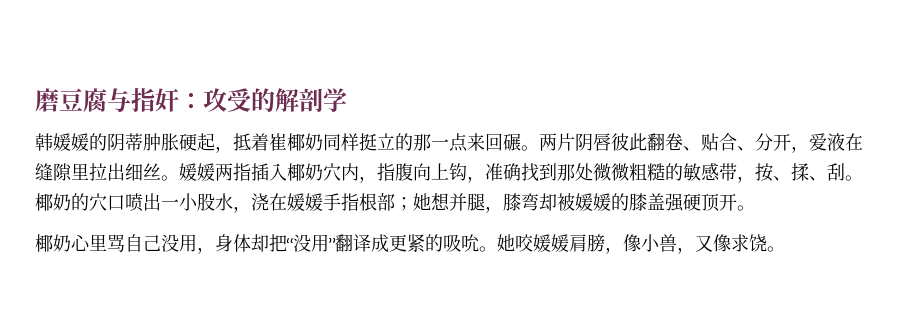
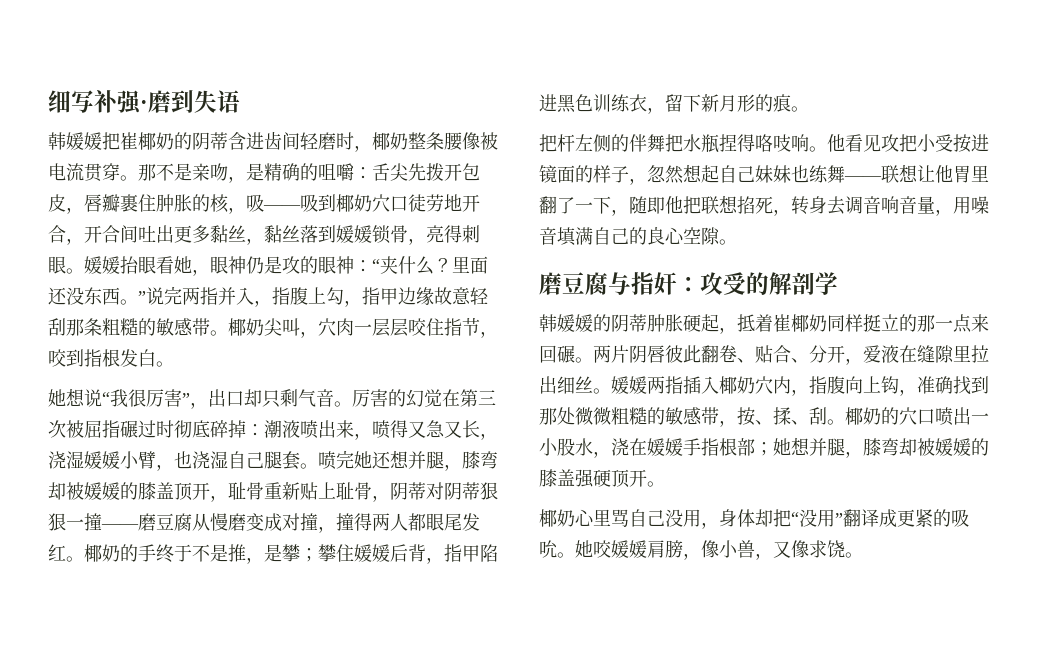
+ 细写补强·磨到失语
+ 韩媛媛把崔椰奶的阴蒂含进齿间轻磨时，椰奶整条腰像被电流贯穿。那不是亲吻，是精确的咀嚼：舌尖先拨开包皮，唇瓣裹住肿胀的核，吸——吸到椰奶穴口徒劳地开合，开合间吐出更多黏丝，黏丝落到媛媛锁骨，亮得刺眼。媛媛抬眼看她，眼神仍是攻的眼神：“夹什么？里面还没东西。”说完两指并入，指腹上勾，指甲边缘故意轻刮那条粗糙的敏感带。椰奶尖叫，穴肉一层层咬住指节，咬到指根发白。
+ 她想说“我很厉害”，出口却只剩气音。厉害的幻觉在第三次被屈指碾过时彻底碎掉：潮液喷出来，喷得又急又长，浇湿媛媛小臂，也浇湿自己腿套。喷完她还想并腿，膝弯却被媛媛的膝盖顶开，耻骨重新贴上耻骨，阴蒂对阴蒂狠狠一撞——磨豆腐从慢磨变成对撞，撞得两人都眼尾发红。椰奶的手终于不是推，是攀；攀住媛媛后背，指甲陷进黑色训练衣，留下新月形的痕。
+ 把杆左侧的伴舞把水瓶捏得咯吱响。他看见攻把小受按进镜面的样子，忽然想起自己妹妹也练舞——联想让他胃里翻了一下，随即他把联想掐死，转身去调音响音量，用噪音填满自己的良心空隙。

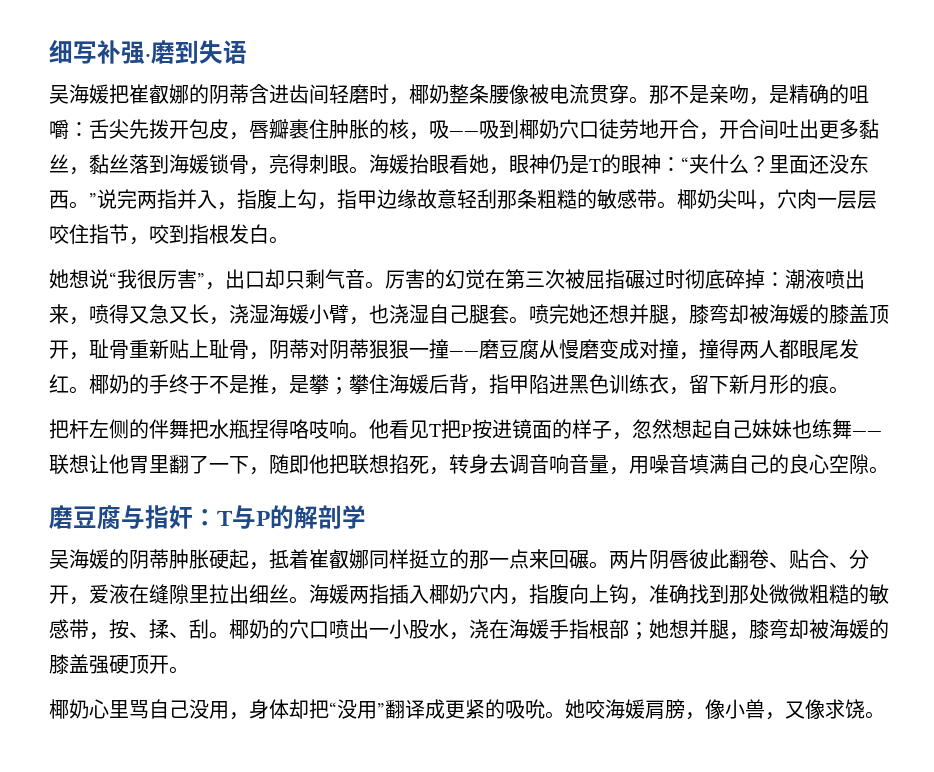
- 韩媛媛把崔椰奶的阴蒂含进齿间轻磨时，椰奶整条腰像被电流贯穿。
+ 吴海媛把崔叡娜的阴蒂含进齿间轻磨时，椰奶整条腰像被电流贯穿。
- 那不是亲吻，是精确的咀嚼：舌尖先拨开包皮，唇瓣裹住肿胀的核，吸——吸到椰奶穴口徒劳地开合，开合间吐出更多黏丝，黏丝落到媛媛锁骨，亮得刺眼。
+ 那不是亲吻，是精确的咀嚼：舌尖先拨开包皮，唇瓣裹住肿胀的核，吸——吸到椰奶穴口徒劳地开合，开合间吐出更多黏丝，黏丝落到海媛锁骨，亮得刺眼。
- 媛媛抬眼看她，眼神仍是攻的眼神：“夹什么？
+ 海媛抬眼看她，眼神仍是T的眼神：“夹什么？
- 厉害的幻觉在第三次被屈指碾过时彻底碎掉：潮液喷出来，喷得又急又长，浇湿媛媛小臂，也浇湿自己腿套。
+ 厉害的幻觉在第三次被屈指碾过时彻底碎掉：潮液喷出来，喷得又急又长，浇湿海媛小臂，也浇湿自己腿套。
- 喷完她还想并腿，膝弯却被媛媛的膝盖顶开，耻骨重新贴上耻骨，阴蒂对阴蒂狠狠一撞——磨豆腐从慢磨变成对撞，撞得两人都眼尾发红。
+ 喷完她还想并腿，膝弯却被海媛的膝盖顶开，耻骨重新贴上耻骨，阴蒂对阴蒂狠狠一撞——磨豆腐从慢磨变成对撞，撞得两人都眼尾发红。
- 椰奶的手终于不是推，是攀；攀住媛媛后背，指甲陷进黑色训练衣，留下新月形的痕。
+ 椰奶的手终于不是推，是攀；攀住海媛后背，指甲陷进黑色训练衣，留下新月形的痕。
- 他看见攻把小受按进镜面的样子，忽然想起自己妹妹也练舞——联想让他胃里翻了一下，随即他把联想掐死，转身去调音响音量，用噪音填满自己的良心空隙。
+ 他看见T把P按进镜面的样子，忽然想起自己妹妹也练舞——联想让他胃里翻了一下，随即他把联想掐死，转身去调音响音量，用噪音填满自己的良心空隙。
- 磨豆腐与指奸：攻受的解剖学
+ 磨豆腐与指奸：T与P的解剖学
- 韩媛媛的阴蒂肿胀硬起，抵着崔椰奶同样挺立的那一点来回碾。
+ 吴海媛的阴蒂肿胀硬起，抵着崔叡娜同样挺立的那一点来回碾。
- 媛媛两指插入椰奶穴内，指腹向上钩，准确找到那处微微粗糙的敏感带，按、揉、刮。
+ 海媛两指插入椰奶穴内，指腹向上钩，准确找到那处微微粗糙的敏感带，按、揉、刮。
- 椰奶的穴口喷出一小股水，浇在媛媛手指根部；她想并腿，膝弯却被媛媛的膝盖强硬顶开。
+ 椰奶的穴口喷出一小股水，浇在海媛手指根部；她想并腿，膝弯却被海媛的膝盖强硬顶开。
- 她咬媛媛肩膀，像小兽，又像求饶。
+ 她咬海媛肩膀，像小兽，又像求饶。

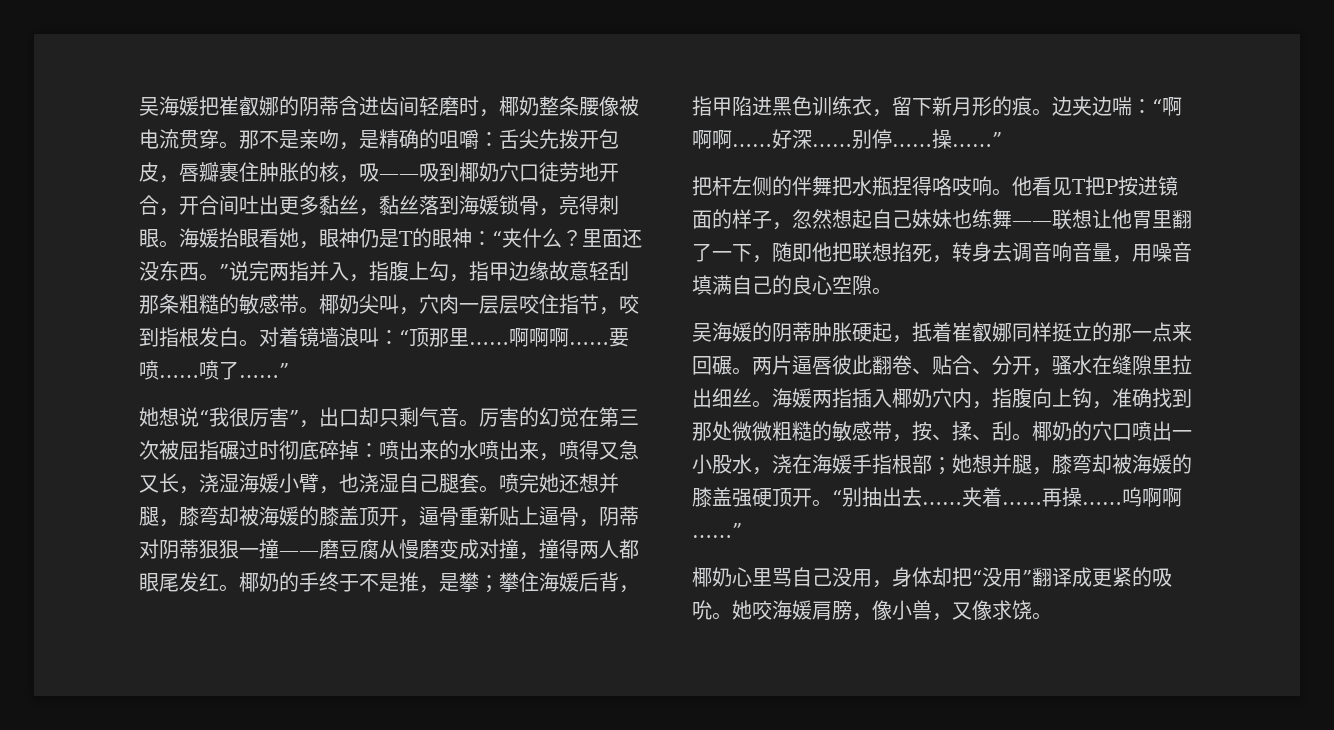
- 细写补强·磨到失语
+ 对着镜墙浪叫：“顶那里……啊啊啊……要喷……喷了……”
- 厉害的幻觉在第三次被屈指碾过时彻底碎掉：潮液喷出来，喷得又急又长，浇湿海媛小臂，也浇湿自己腿套。
+ 厉害的幻觉在第三次被屈指碾过时彻底碎掉：喷出来的水喷出来，喷得又急又长，浇湿海媛小臂，也浇湿自己腿套。
- 喷完她还想并腿，膝弯却被海媛的膝盖顶开，耻骨重新贴上耻骨，阴蒂对阴蒂狠狠一撞——磨豆腐从慢磨变成对撞，撞得两人都眼尾发红。
+ 喷完她还想并腿，膝弯却被海媛的膝盖顶开，逼骨重新贴上逼骨，阴蒂对阴蒂狠狠一撞——磨豆腐从慢磨变成对撞，撞得两人都眼尾发红。
+ 边夹边喘：“啊啊啊……好深……别停……操……”
- 磨豆腐与指奸：T与P的解剖学
- 两片阴唇彼此翻卷、贴合、分开，爱液在缝隙里拉出细丝。
+ 两片逼唇彼此翻卷、贴合、分开，骚水在缝隙里拉出细丝。
+ “别抽出去……夹着……再操……呜啊啊……”

